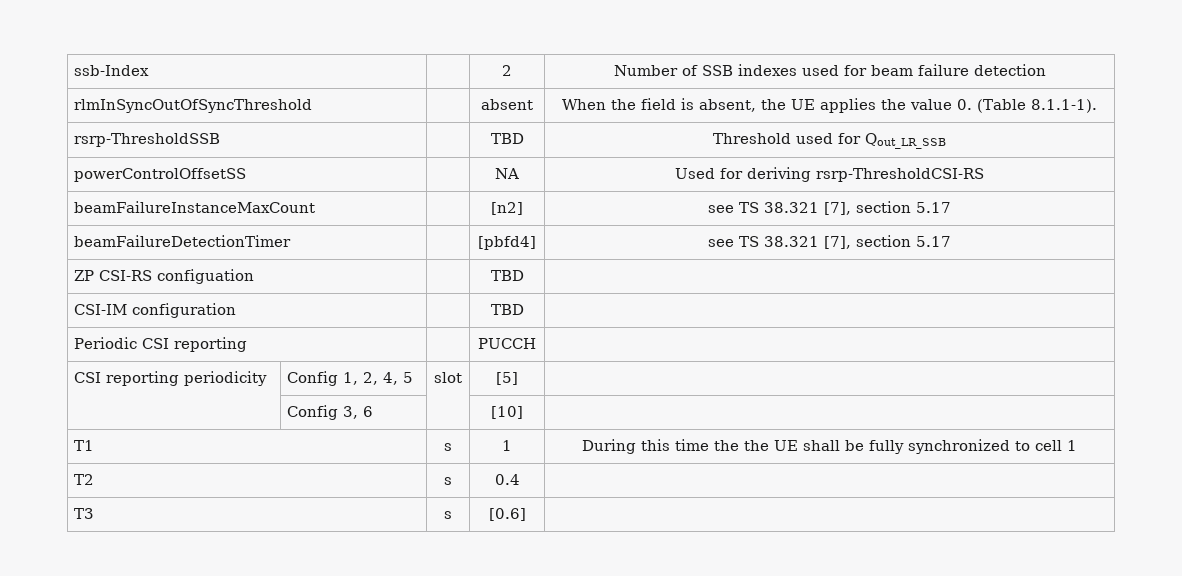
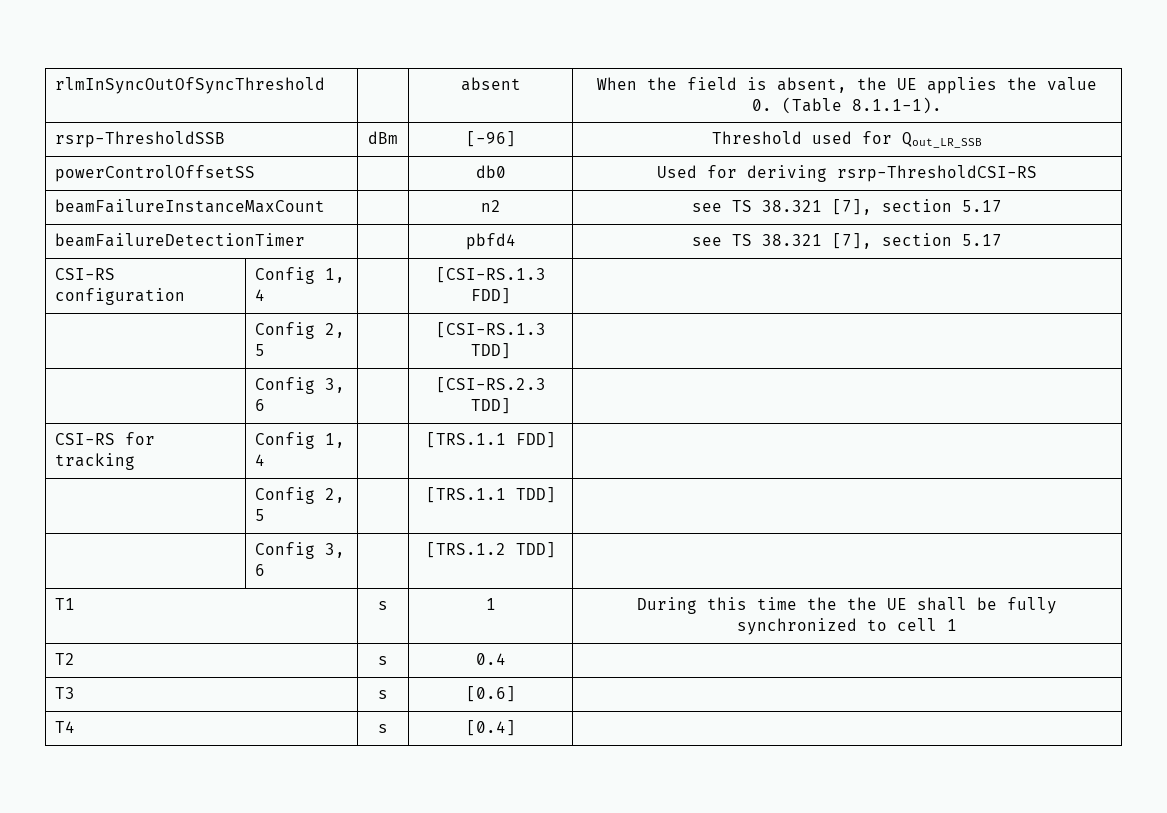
- ssb-Index | | 2 | Number of SSB indexes used for beam failure detection
- rsrp-ThresholdSSB | | TBD | Threshold used for Qout_LR_SSB
+ rsrp-ThresholdSSB | dBm | [-96] | Threshold used for Qout_LR_SSB
- powerControlOffsetSS | | NA | Used for deriving rsrp-ThresholdCSI-RS
+ powerControlOffsetSS | | db0 | Used for deriving rsrp-ThresholdCSI-RS
- beamFailureInstanceMaxCount | | [n2] | see TS 38.321 [7], section 5.17
+ beamFailureInstanceMaxCount | | n2 | see TS 38.321 [7], section 5.17
- beamFailureDetectionTimer | | [pbfd4] | see TS 38.321 [7], section 5.17
- ZP CSI-RS configuation | | TBD |
- CSI-IM configuration | | TBD |
- Periodic CSI reporting | | PUCCH |
- CSI reporting periodicity | Config 1, 2, 4, 5 | slot | [5] |
- | Config 3, 6 | | [10] |
+ beamFailureDetectionTimer | | pbfd4 | see TS 38.321 [7], section 5.17
+ CSI-RS configuration | Config 1, 4 | | [CSI-RS.1.3 FDD] |
+ | Config 2, 5 | | [CSI-RS.1.3 TDD] |
+ | Config 3, 6 | | [CSI-RS.2.3 TDD] |
+ CSI-RS for tracking | Config 1, 4 | | [TRS.1.1 FDD] |
+ | Config 2, 5 | | [TRS.1.1 TDD] |
+ | Config 3, 6 | | [TRS.1.2 TDD] |
+ T4 | s | [0.4] |

